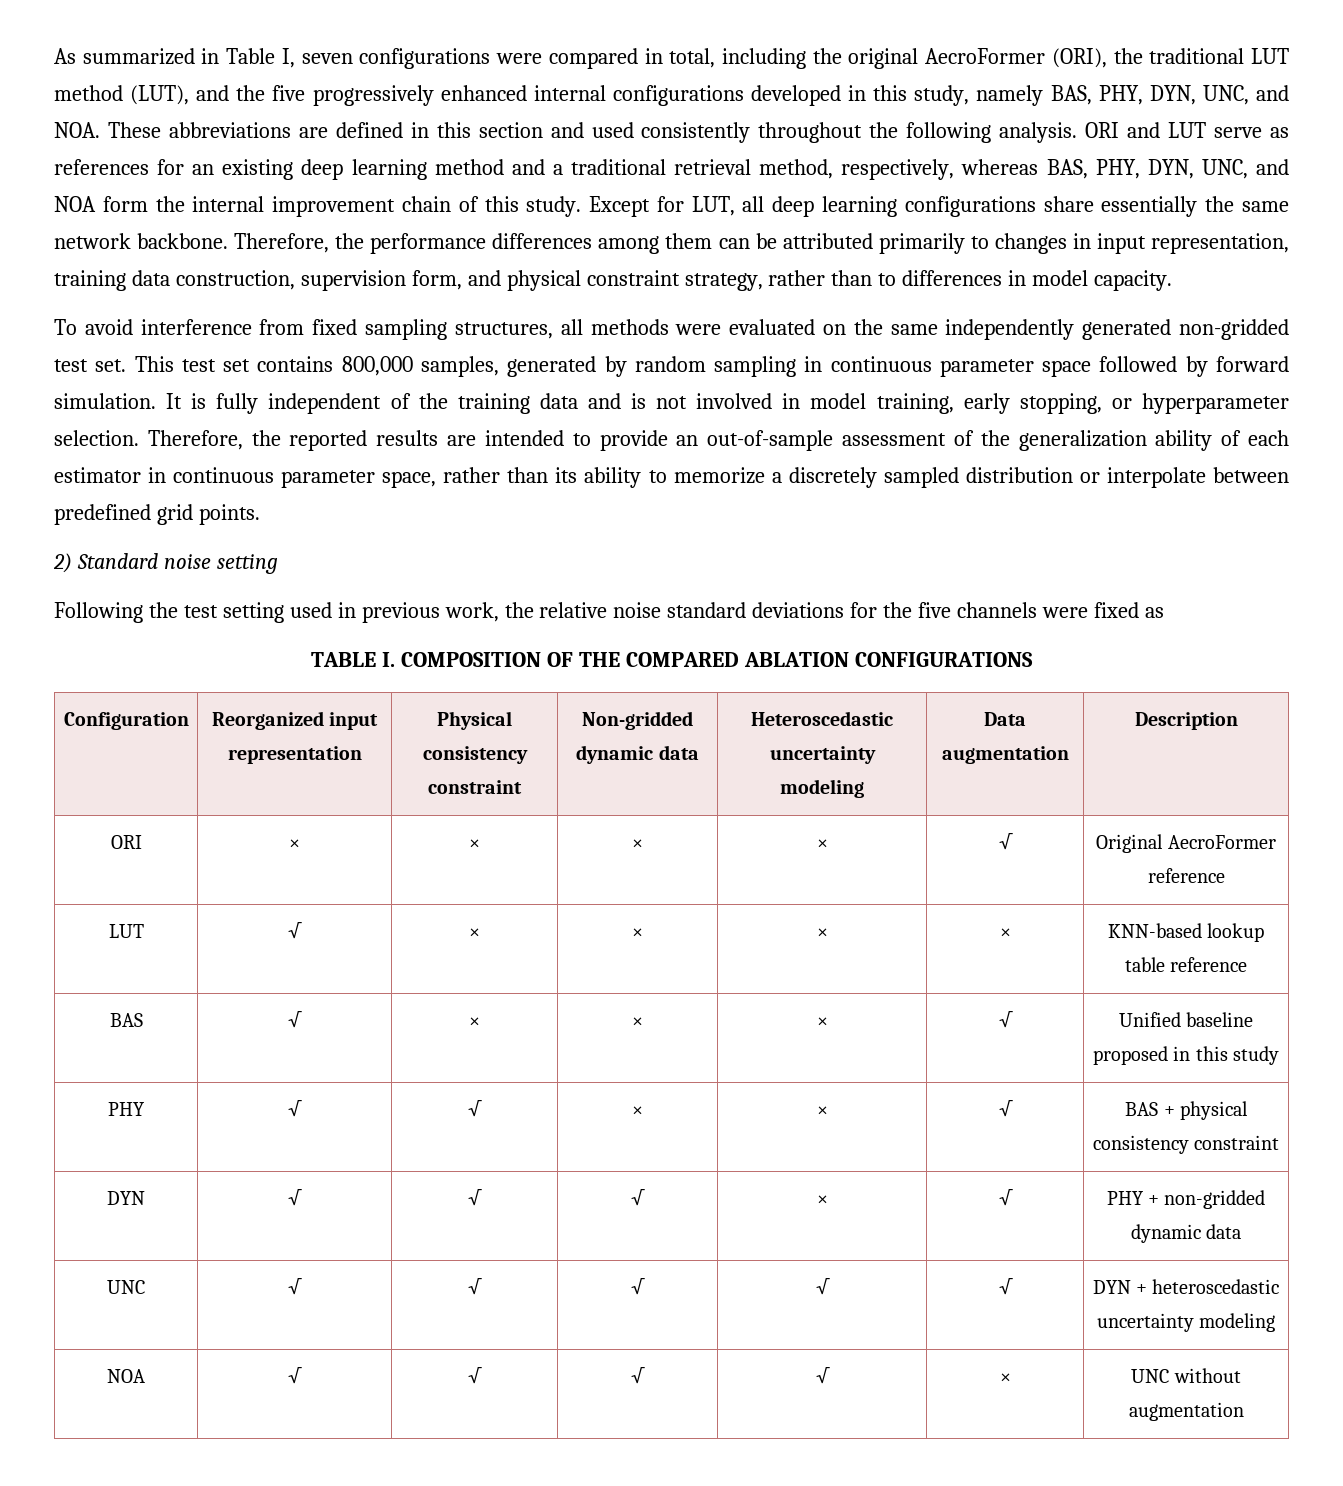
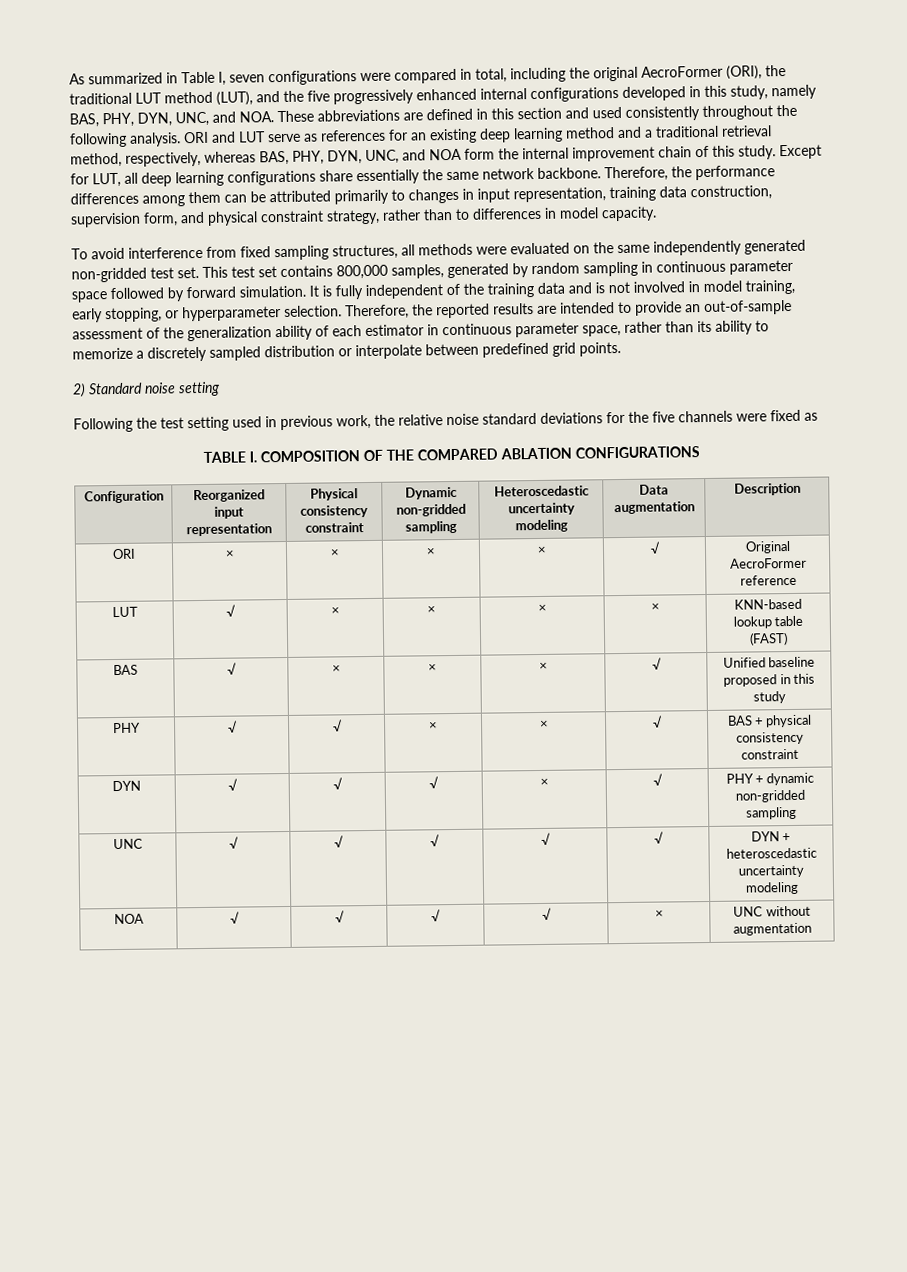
- Configuration | Reorganized input representation | Physical consistency constraint | Non-gridded dynamic data | Heteroscedastic uncertainty modeling | Data augmentation | Description
+ Configuration | Reorganized input representation | Physical consistency constraint | Dynamic non-gridded sampling | Heteroscedastic uncertainty modeling | Data augmentation | Description
- LUT | √ | × | × | × | × | KNN-based lookup table reference
+ LUT | √ | × | × | × | × | KNN-based lookup table (FAST)
- DYN | √ | √ | √ | × | √ | PHY + non-gridded dynamic data
+ DYN | √ | √ | √ | × | √ | PHY + dynamic non-gridded sampling

